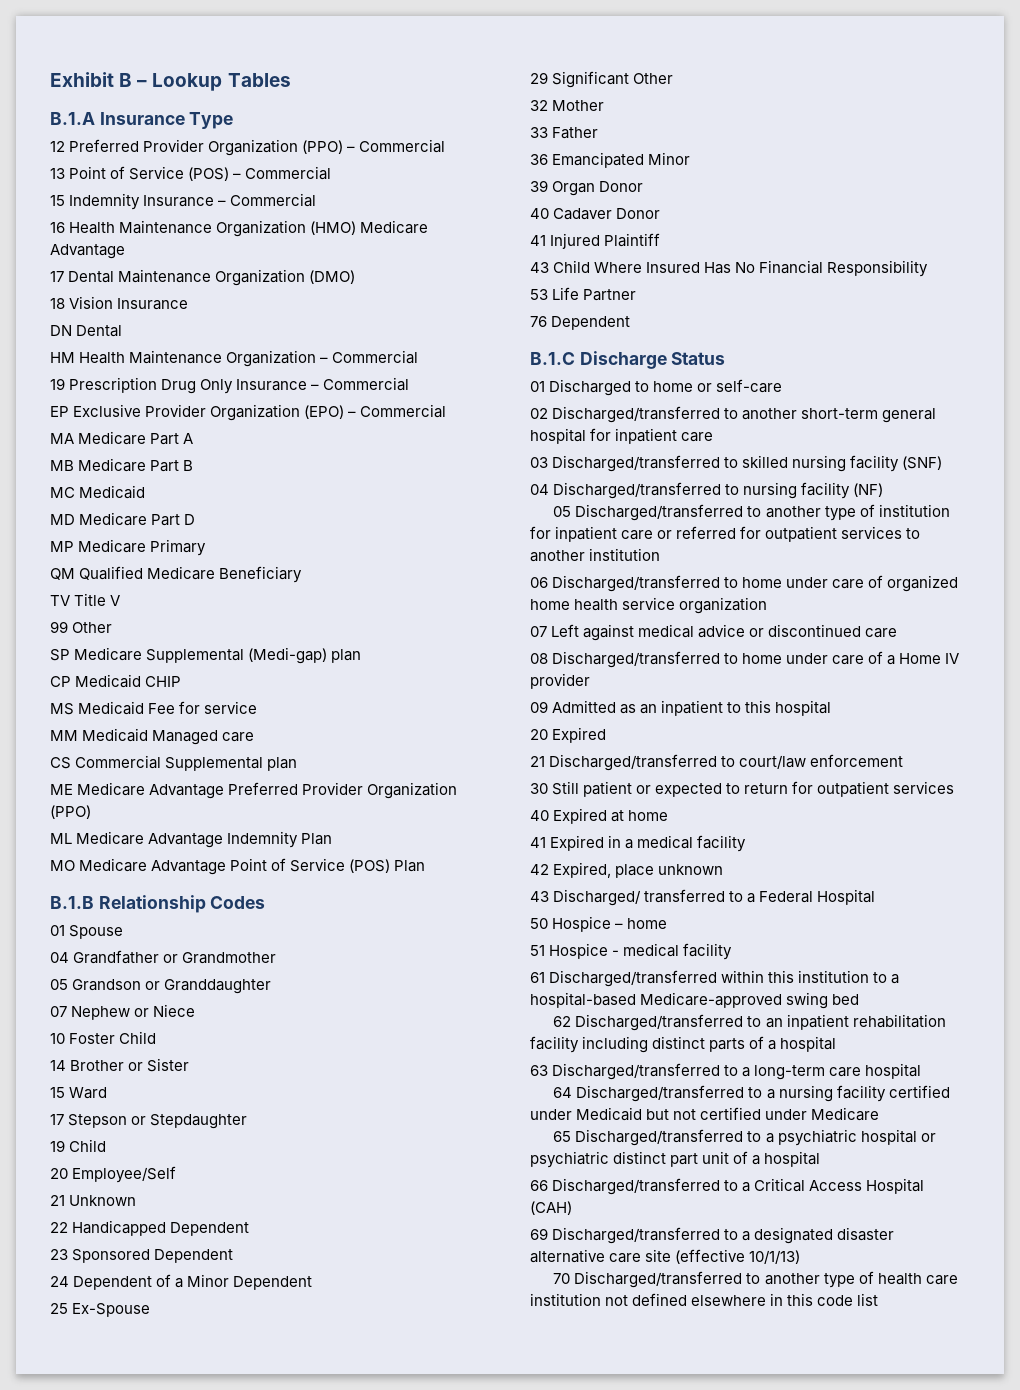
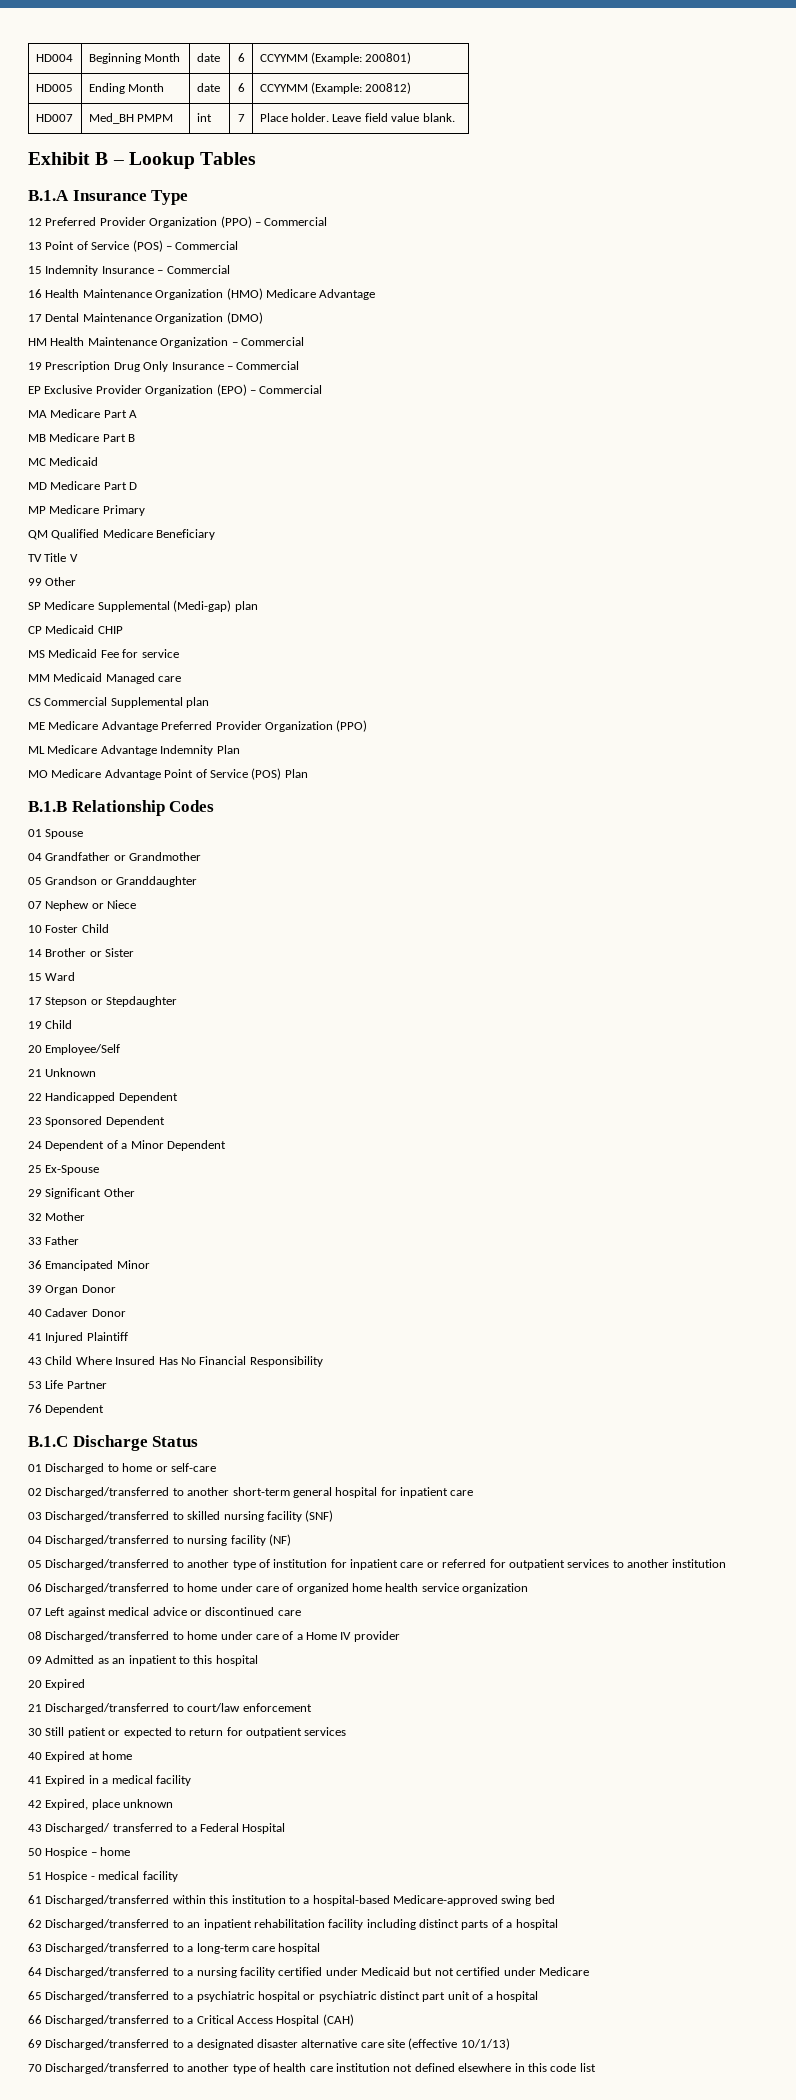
+ HD004 | Beginning Month | date | 6 | CCYYMM (Example: 200801)
+ HD005 | Ending Month | date | 6 | CCYYMM (Example: 200812)
+ HD007 | Med_BH PMPM | int | 7 | Place holder. Leave field value blank.
- 18 Vision Insurance
- DN Dental

